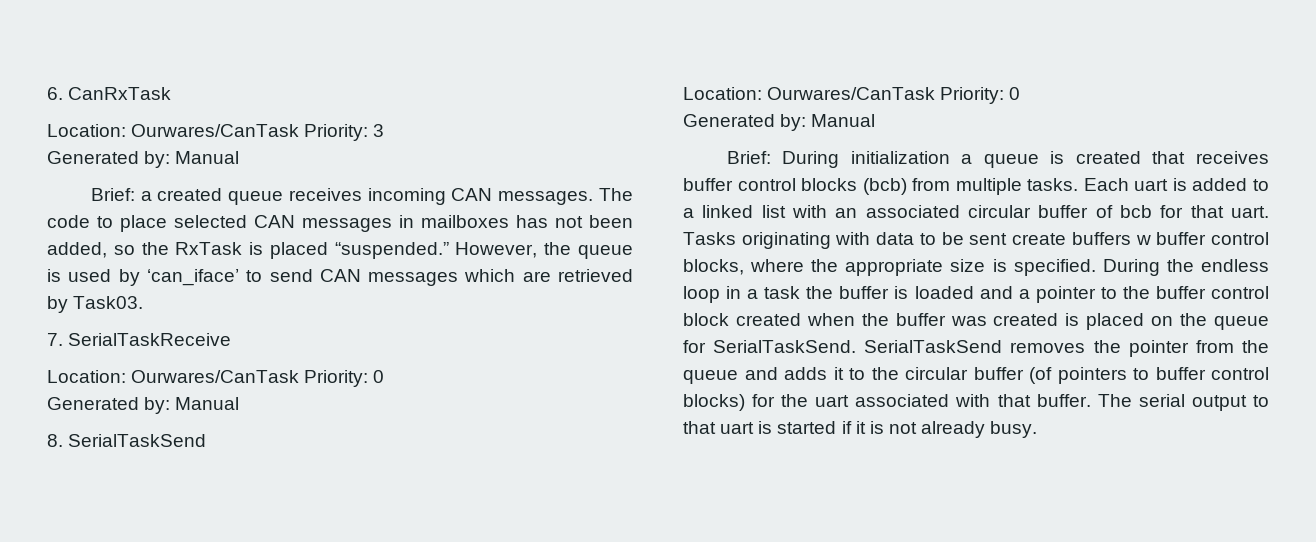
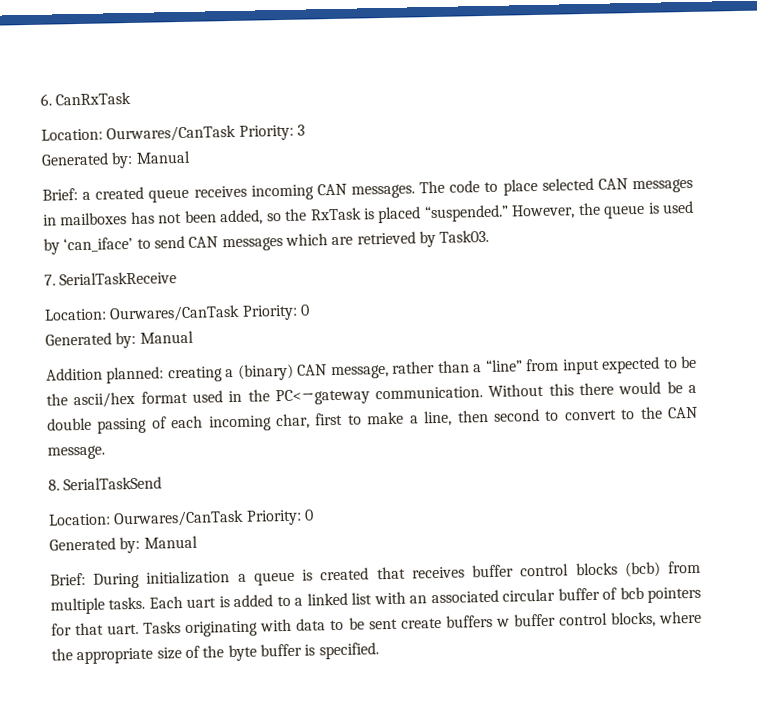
+ Addition planned: creating a (binary) CAN message, rather than a “line” from input expected to be the ascii/hex format used in the PC<→gateway communication. Without this there would be a double passing of each incoming char, first to make a line, then second to convert to the CAN message.
- Each uart is added to a linked list with an associated circular buffer of bcb for that uart.
+ Each uart is added to a linked list with an associated circular buffer of bcb pointers for that uart.
- Tasks originating with data to be sent create buffers w buffer control blocks, where the appropriate size is specified. During the endless loop in a task the buffer is loaded and a pointer to the buffer control block created when the buffer was created is placed on the queue for SerialTaskSend. SerialTaskSend removes the pointer from the queue and adds it to the circular buffer (of pointers to buffer control blocks) for the uart associated with that buffer. The serial output to that uart is started if it is not already busy.
+ Tasks originating with data to be sent create buffers w buffer control blocks, where the appropriate size of the byte buffer is specified.

